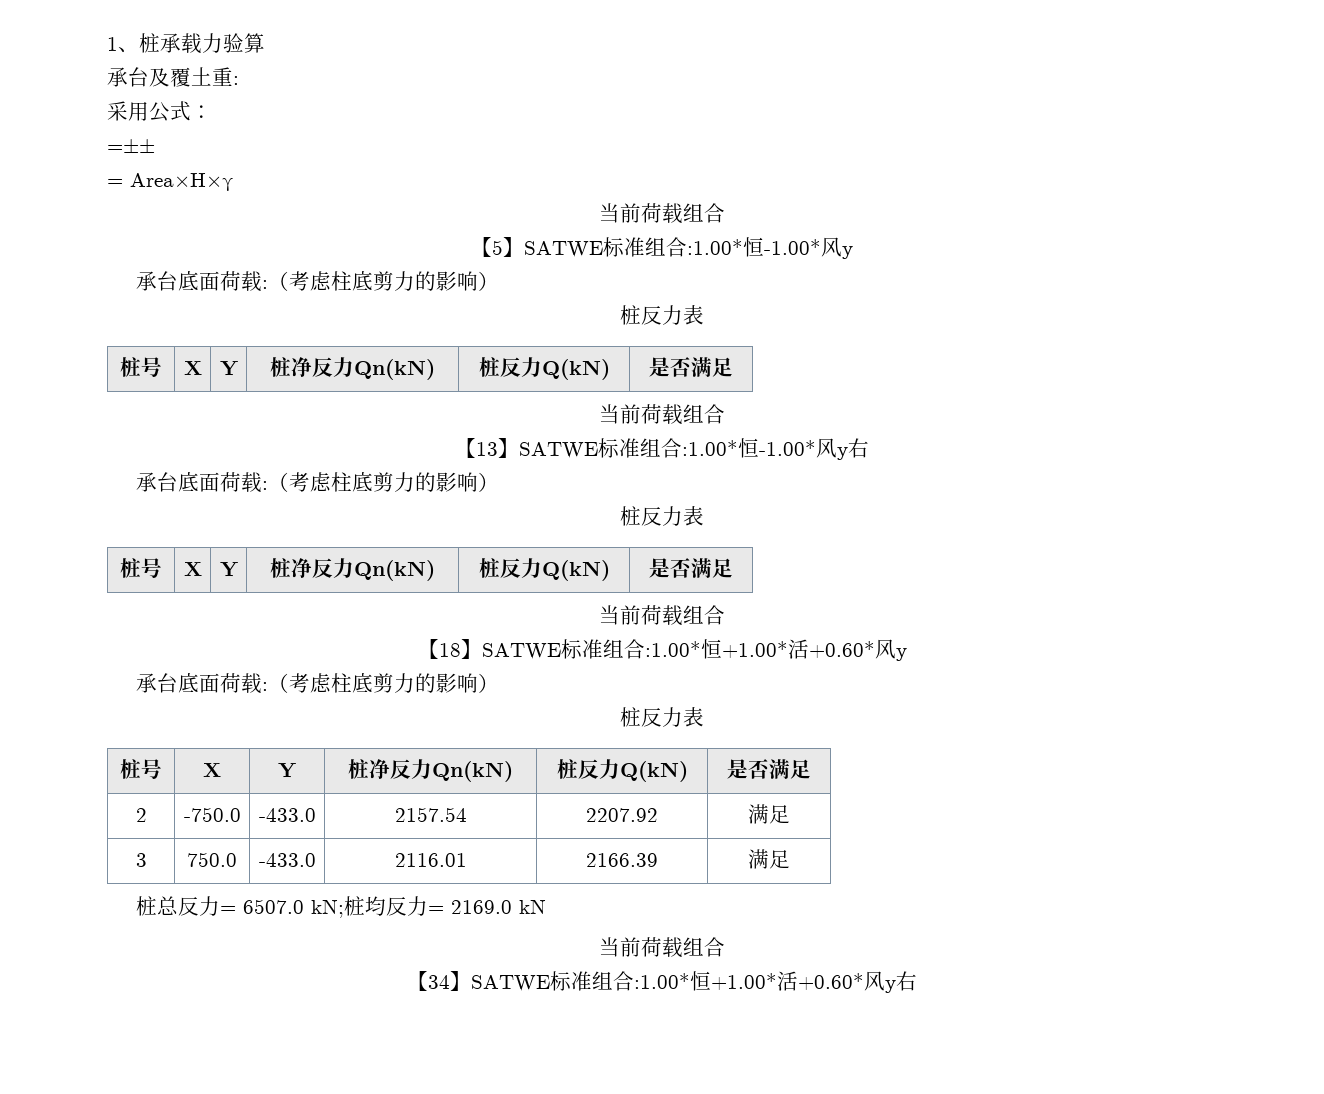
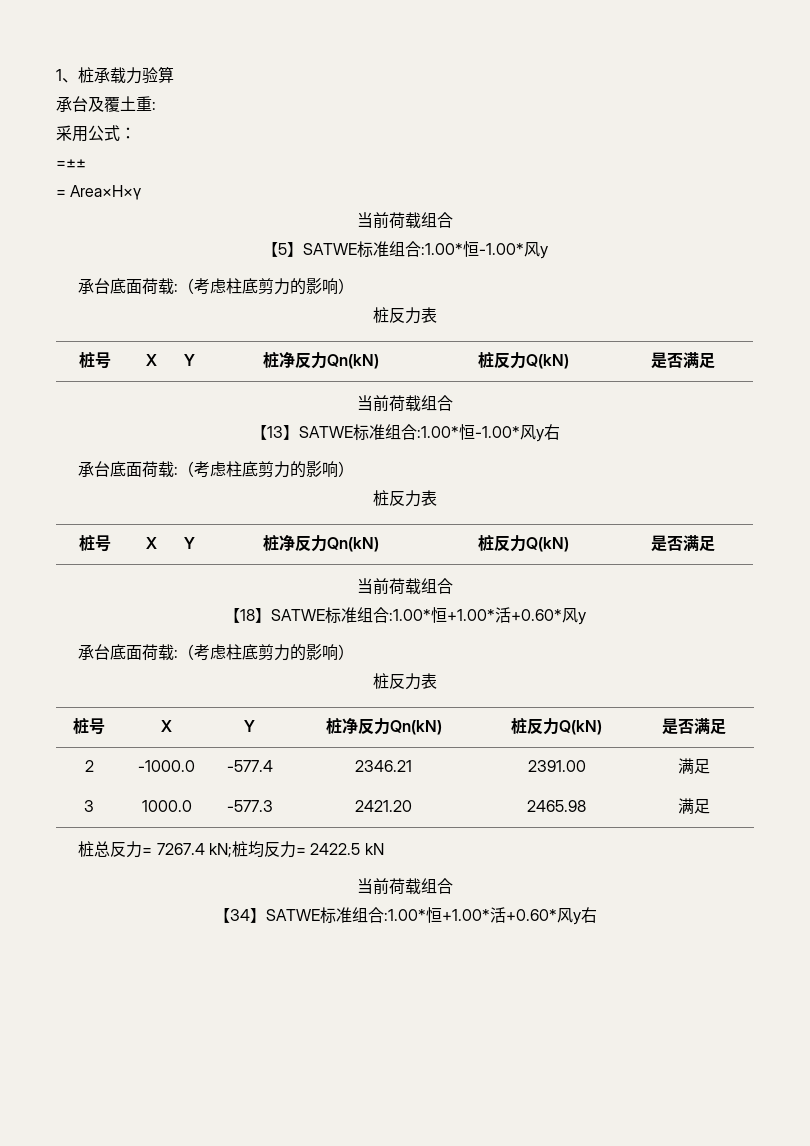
- 2 | -750.0 | -433.0 | 2157.54 | 2207.92 | 满足
- 3 | 750.0 | -433.0 | 2116.01 | 2166.39 | 满足
+ 2 | -1000.0 | -577.4 | 2346.21 | 2391.00 | 满足
+ 3 | 1000.0 | -577.3 | 2421.20 | 2465.98 | 满足
- 桩总反力= 6507.0 kN;桩均反力= 2169.0 kN
+ 桩总反力= 7267.4 kN;桩均反力= 2422.5 kN

